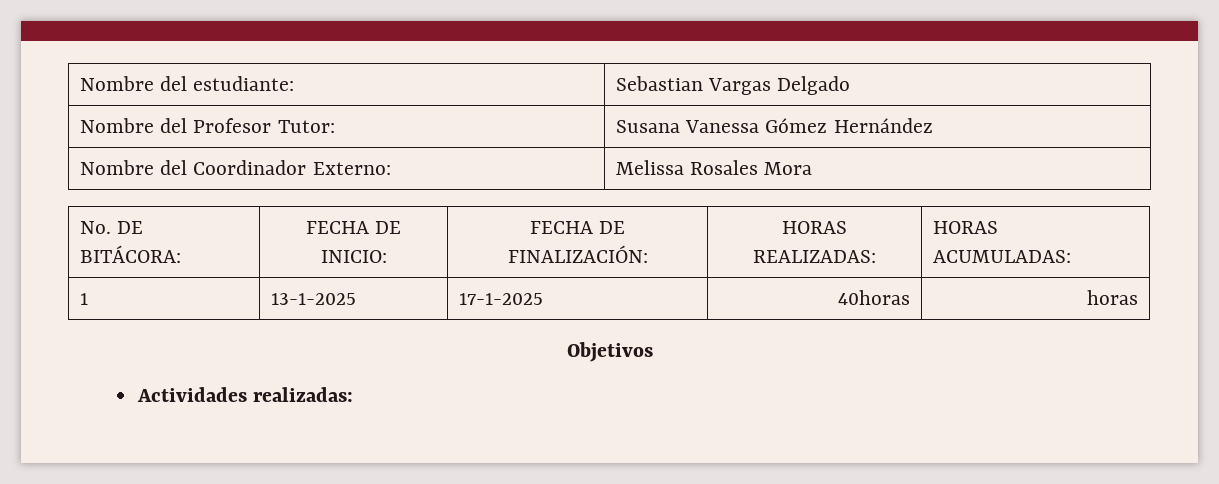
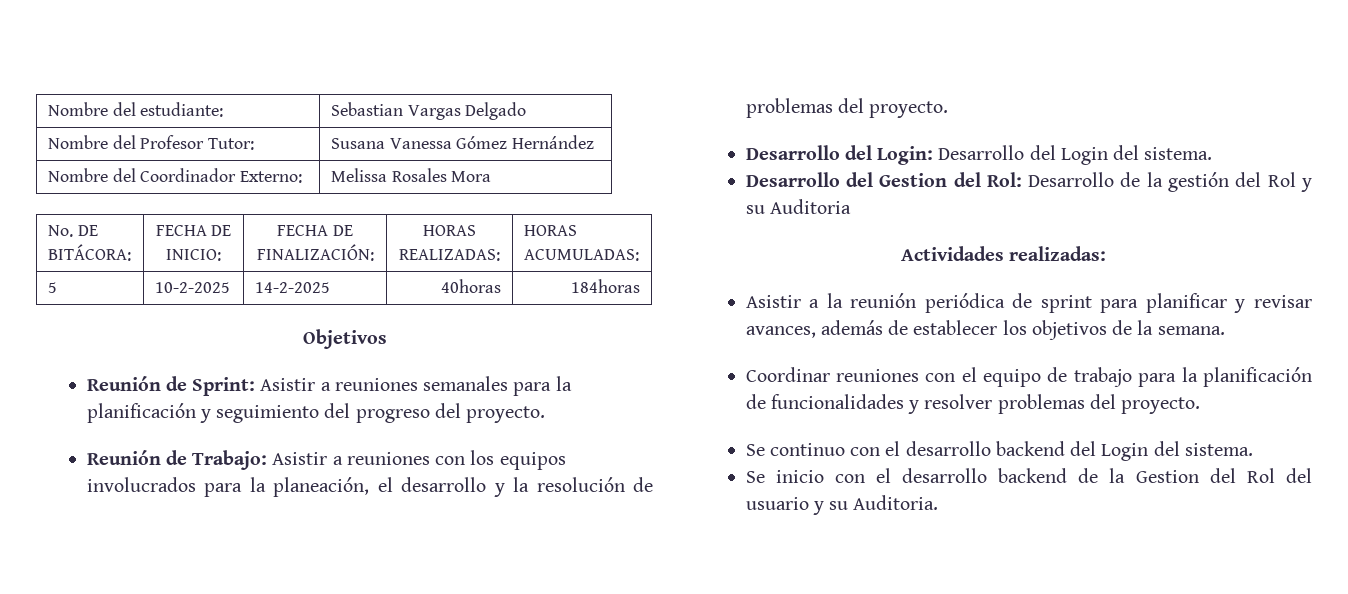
- 1 | 13-1-2025 | 17-1-2025 | 40horas | horas
+ 5 | 10-2-2025 | 14-2-2025 | 40horas | 184horas
+ Reunión de Sprint: Asistir a reuniones semanales para la planificación y seguimiento del progreso del proyecto.
+ Reunión de Trabajo: Asistir a reuniones con los equipos involucrados para la planeación, el desarrollo y la resolución de problemas del proyecto.
+ Desarrollo del Login: Desarrollo del Login del sistema.
+ Desarrollo del Gestion del Rol: Desarrollo de la gestión del Rol y su Auditoria
  Actividades realizadas:
+ Asistir a la reunión periódica de sprint para planificar y revisar avances, además de establecer los objetivos de la semana.
+ Coordinar reuniones con el equipo de trabajo para la planificación de funcionalidades y resolver problemas del proyecto.
+ Se continuo con el desarrollo backend del Login del sistema.
+ Se inicio con el desarrollo backend de la Gestion del Rol del usuario y su Auditoria.

